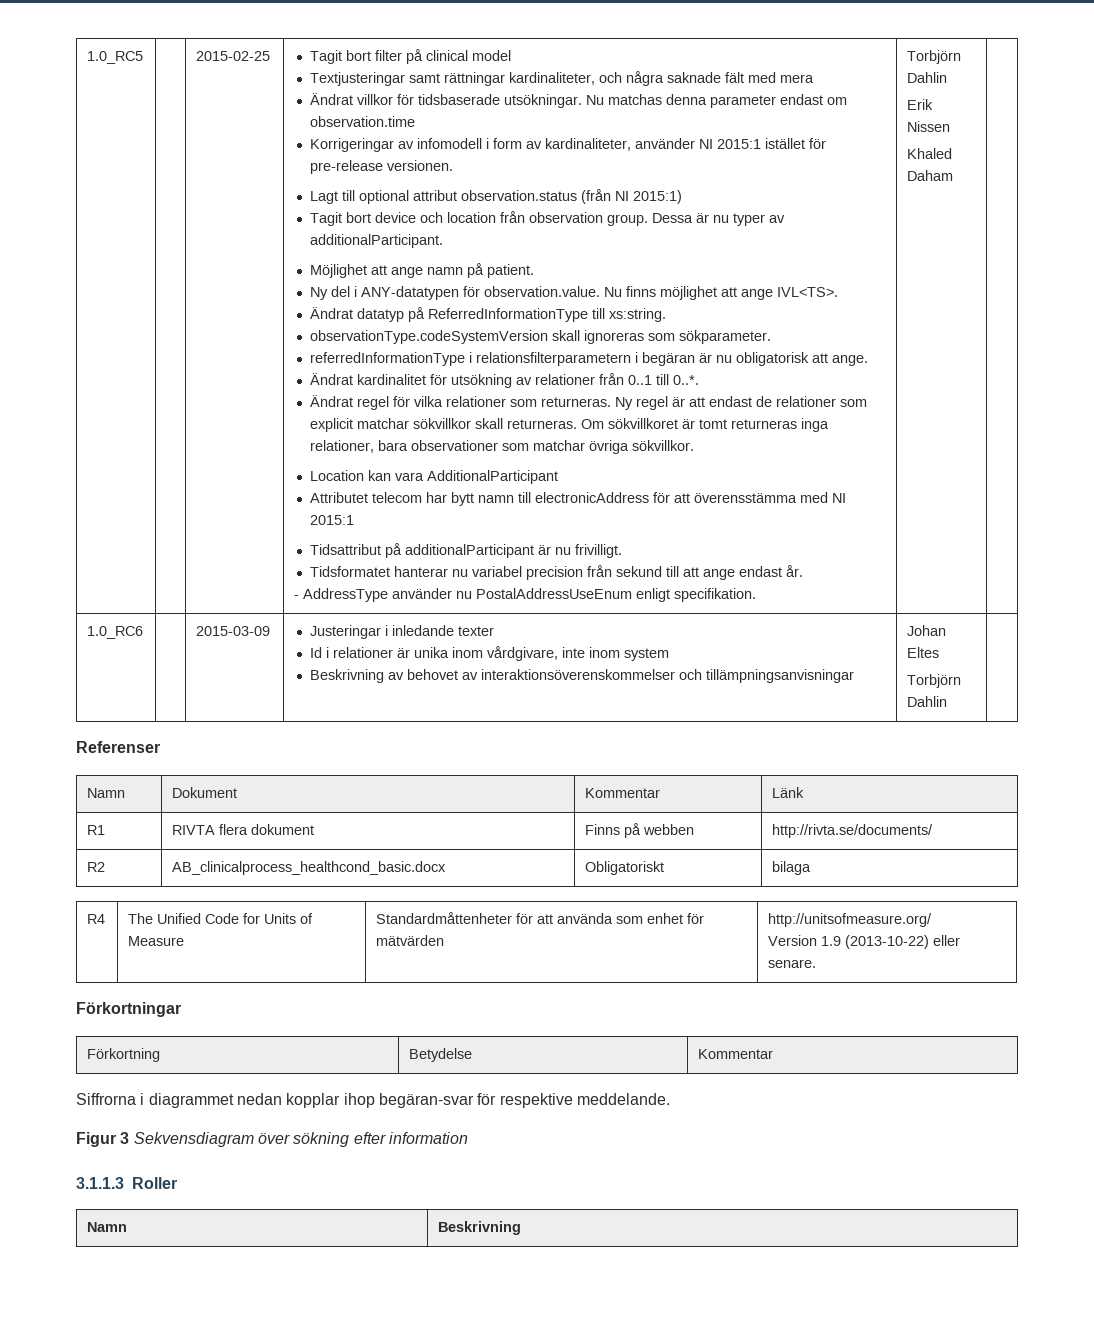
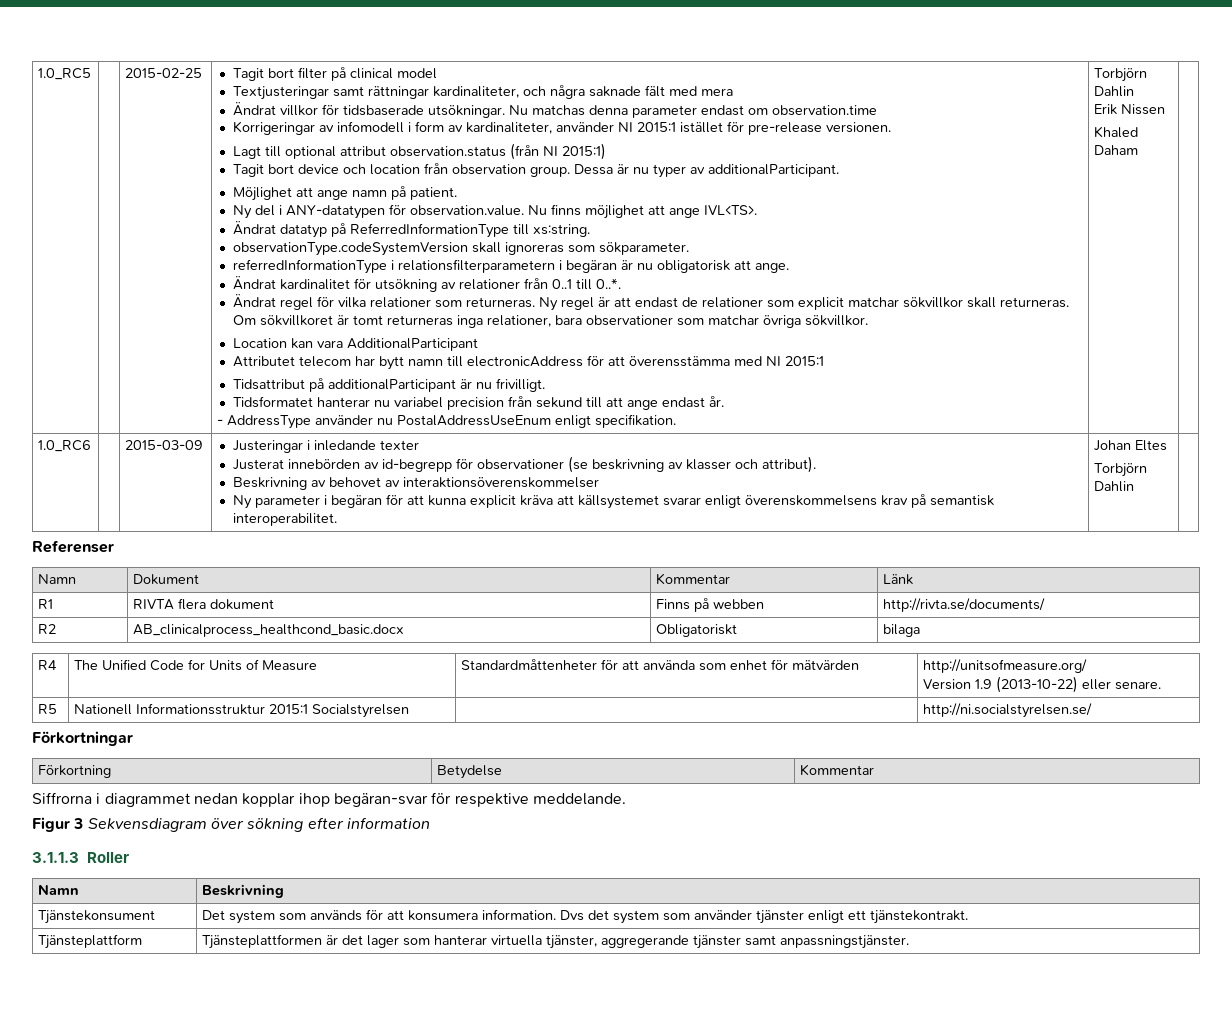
- Id i relationer är unika inom vårdgivare, inte inom system
+ Justerat innebörden av id-begrepp för observationer (se beskrivning av klasser och attribut).
- Beskrivning av behovet av interaktionsöverenskommelser och tillämpningsanvisningar
+ Beskrivning av behovet av interaktionsöverenskommelser
+ Ny parameter i begäran för att kunna explicit kräva att källsystemet svarar enligt överenskommelsens krav på semantisk interoperabilitet.
+ R5 | Nationell Informationsstruktur 2015:1 Socialstyrelsen | | http://ni.socialstyrelsen.se/
+ Tjänstekonsument | Det system som används för att konsumera information. Dvs det system som använder tjänster enligt ett tjänstekontrakt.
+ Tjänsteplattform | Tjänsteplattformen är det lager som hanterar virtuella tjänster, aggregerande tjänster samt anpassningstjänster.

